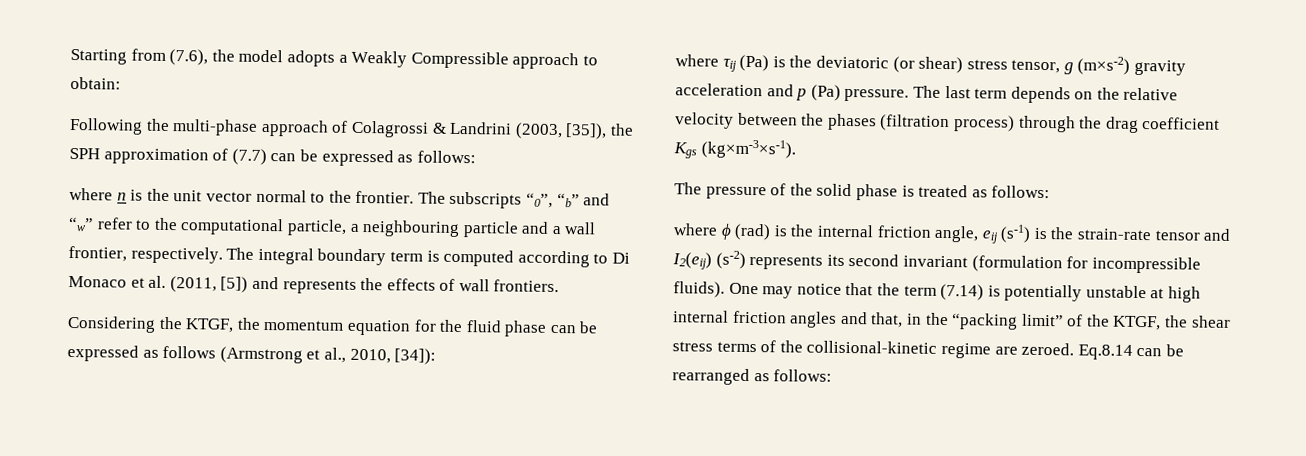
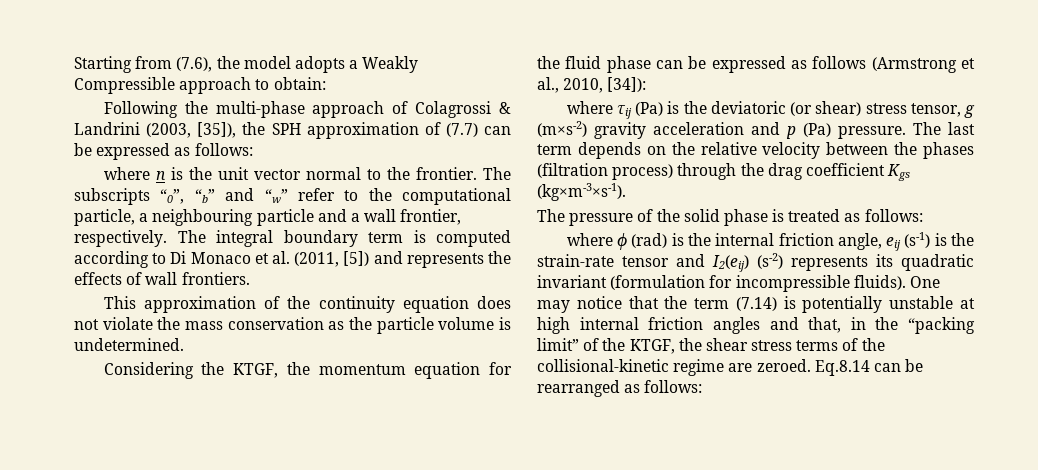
+ This approximation of the continuity equation does not violate the mass conservation as the particle volume is undetermined.
- where ϕ (rad) is the internal friction angle, eij (s-1) is the strain-rate tensor and I2(eij) (s-2) represents its second invariant (formulation for incompressible fluids).
+ where ϕ (rad) is the internal friction angle, eij (s-1) is the strain-rate tensor and I2(eij) (s-2) represents its quadratic invariant (formulation for incompressible fluids).

